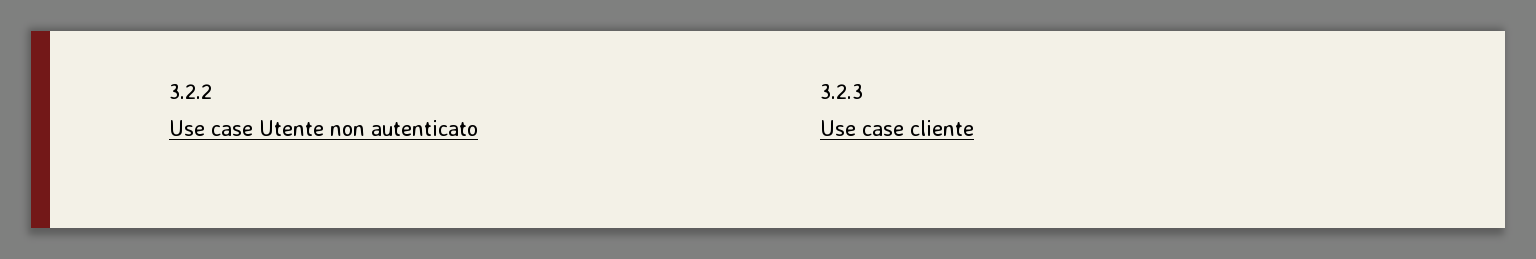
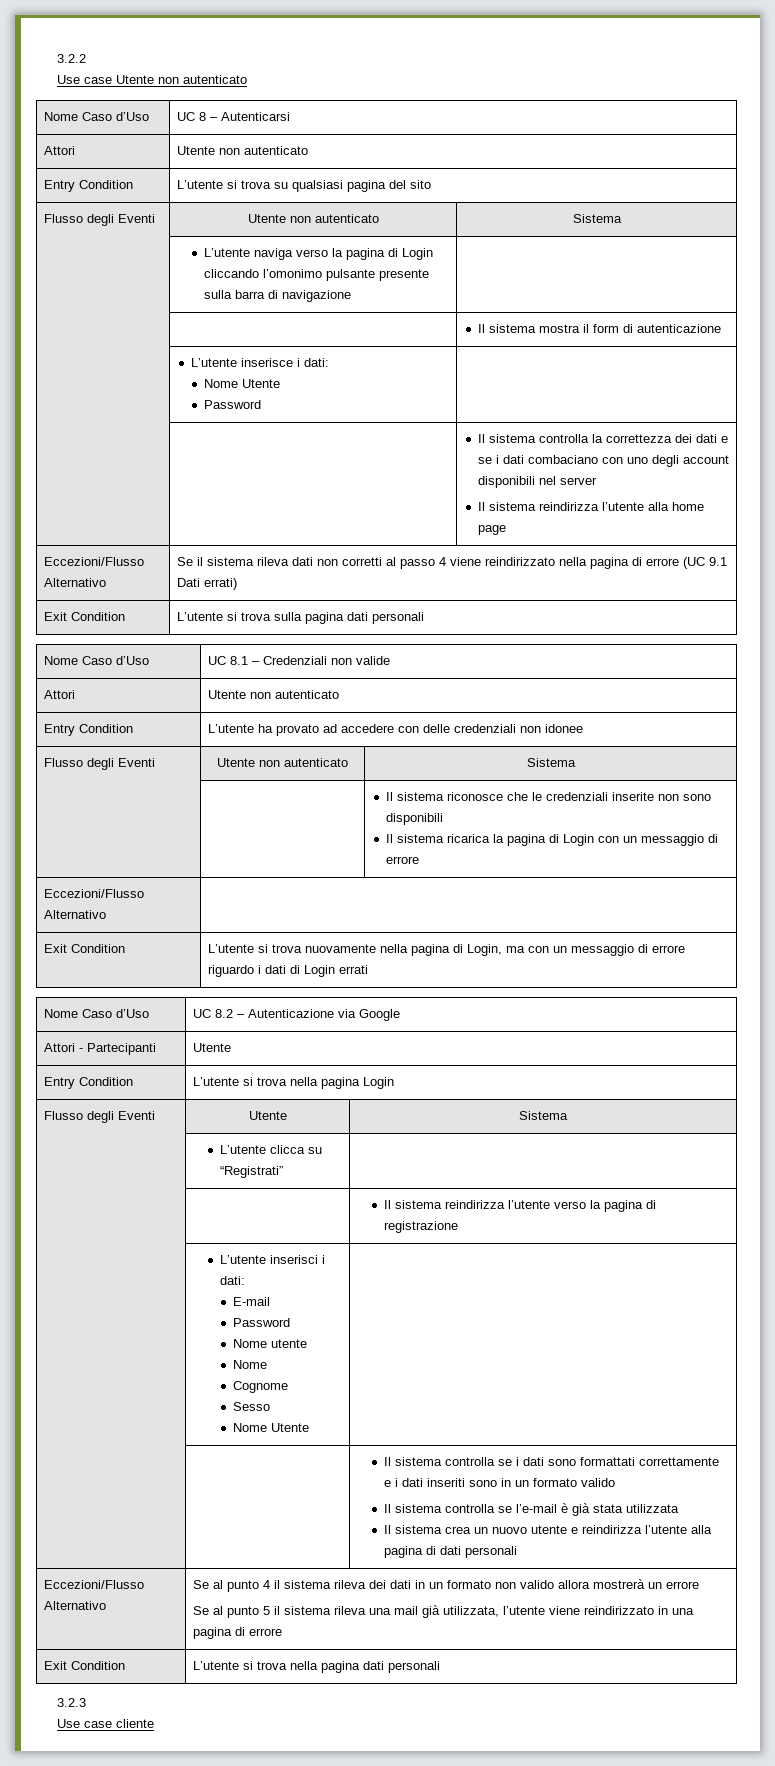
+ Nome Caso d’Uso | UC 8 – Autenticarsi
+ Attori | Utente non autenticato
+ Entry Condition | L’utente si trova su qualsiasi pagina del sito
+ Flusso degli Eventi | Utente non autenticato | Sistema
+ | L’utente naviga verso la pagina di Login cliccando l’omonimo pulsante presente sulla barra di navigazione |
+ | | Il sistema mostra il form di autenticazione
+ | L’utente inserisce i dati:
+ Nome Utente
+ Password |
+ | | Il sistema controlla la correttezza dei dati e se i dati combaciano con uno degli account disponibili nel server
+ Il sistema reindirizza l’utente alla home page
+ Eccezioni/Flusso Alternativo | Se il sistema rileva dati non corretti al passo 4 viene reindirizzato nella pagina di errore (UC 9.1 Dati errati)
+ Exit Condition | L’utente si trova sulla pagina dati personali
+ Nome Caso d’Uso | UC 8.1 – Credenziali non valide
+ Attori | Utente non autenticato
+ Entry Condition | L’utente ha provato ad accedere con delle credenziali non idonee
+ Flusso degli Eventi | Utente non autenticato | Sistema
+ | | Il sistema riconosce che le credenziali inserite non sono disponibili
+ Il sistema ricarica la pagina di Login con un messaggio di errore
+ Eccezioni/Flusso Alternativo |
+ Exit Condition | L’utente si trova nuovamente nella pagina di Login, ma con un messaggio di errore riguardo i dati di Login errati
+ Nome Caso d’Uso | UC 8.2 – Autenticazione via Google
+ Attori - Partecipanti | Utente
+ Entry Condition | L’utente si trova nella pagina Login
+ Flusso degli Eventi | Utente | Sistema
+ | L’utente clicca su “Registrati” |
+ | | Il sistema reindirizza l’utente verso la pagina di registrazione
+ | L’utente inserisci i dati:
+ E-mail
+ Password
+ Nome utente
+ Nome
+ Cognome
+ Sesso
+ Nome Utente |
+ | | Il sistema controlla se i dati sono formattati correttamente e i dati inseriti sono in un formato valido
+ Il sistema controlla se l’e-mail è già stata utilizzata
+ Il sistema crea un nuovo utente e reindirizza l’utente alla pagina di dati personali
+ Eccezioni/Flusso Alternativo | Se al punto 4 il sistema rileva dei dati in un formato non valido allora mostrerà un errore
+ Se al punto 5 il sistema rileva una mail già utilizzata, l’utente viene reindirizzato in una pagina di errore
+ Exit Condition | L’utente si trova nella pagina dati personali

